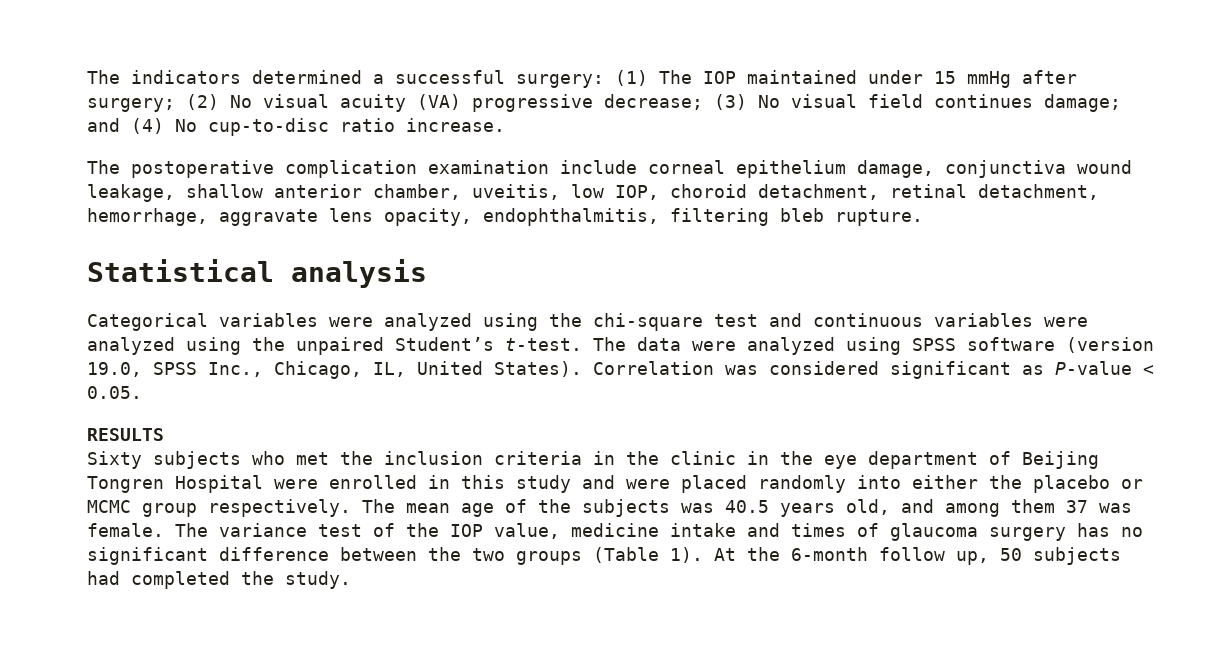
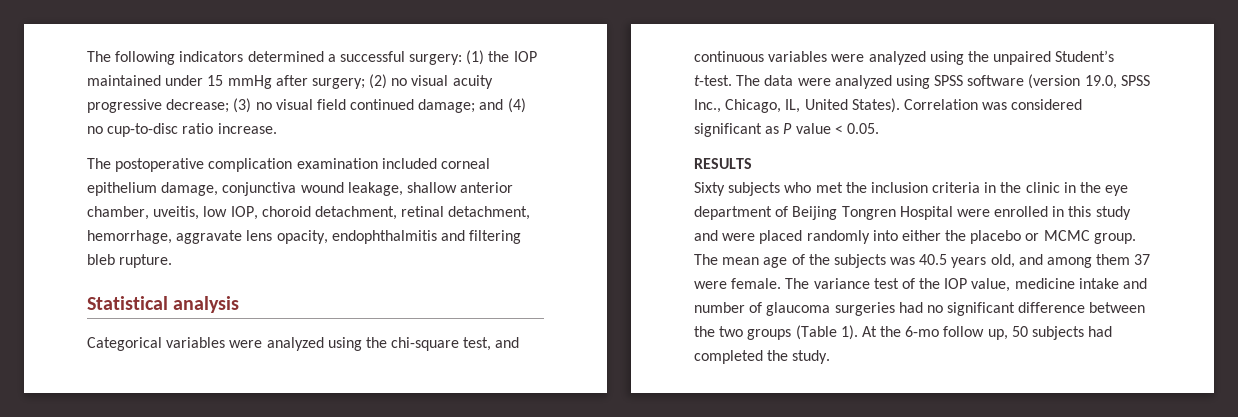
- The indicators determined a successful surgery: (1) The IOP maintained under 15 mmHg after surgery; (2) No visual acuity (VA) progressive decrease; (3) No visual field continues damage; and (4) No cup-to-disc ratio increase.
+ The following indicators determined a successful surgery: (1) the IOP maintained under 15 mmHg after surgery; (2) no visual acuity progressive decrease; (3) no visual field continued damage; and (4) no cup-to-disc ratio increase.
- The postoperative complication examination include corneal epithelium damage, conjunctiva wound leakage, shallow anterior chamber, uveitis, low IOP, choroid detachment, retinal detachment, hemorrhage, aggravate lens opacity, endophthalmitis, filtering bleb rupture.
+ The postoperative complication examination included corneal epithelium damage, conjunctiva wound leakage, shallow anterior chamber, uveitis, low IOP, choroid detachment, retinal detachment, hemorrhage, aggravate lens opacity, endophthalmitis and filtering bleb rupture.
- Categorical variables were analyzed using the chi-square test and continuous variables were analyzed using the unpaired Student’s t-test.
+ Categorical variables were analyzed using the chi-square test, and continuous variables were analyzed using the unpaired Student’s t-test.
- Correlation was considered significant as P-value < 0.05.
+ Correlation was considered significant as P value < 0.05.
- Sixty subjects who met the inclusion criteria in the clinic in the eye department of Beijing Tongren Hospital were enrolled in this study and were placed randomly into either the placebo or MCMC group respectively.
+ Sixty subjects who met the inclusion criteria in the clinic in the eye department of Beijing Tongren Hospital were enrolled in this study and were placed randomly into either the placebo or MCMC group.
- The mean age of the subjects was 40.5 years old, and among them 37 was female.
+ The mean age of the subjects was 40.5 years old, and among them 37 were female.
- The variance test of the IOP value, medicine intake and times of glaucoma surgery has no significant difference between the two groups (Table 1).
+ The variance test of the IOP value, medicine intake and number of glaucoma surgeries had no significant difference between the two groups (Table 1).
- At the 6-month follow up, 50 subjects had completed the study.
+ At the 6-mo follow up, 50 subjects had completed the study.

